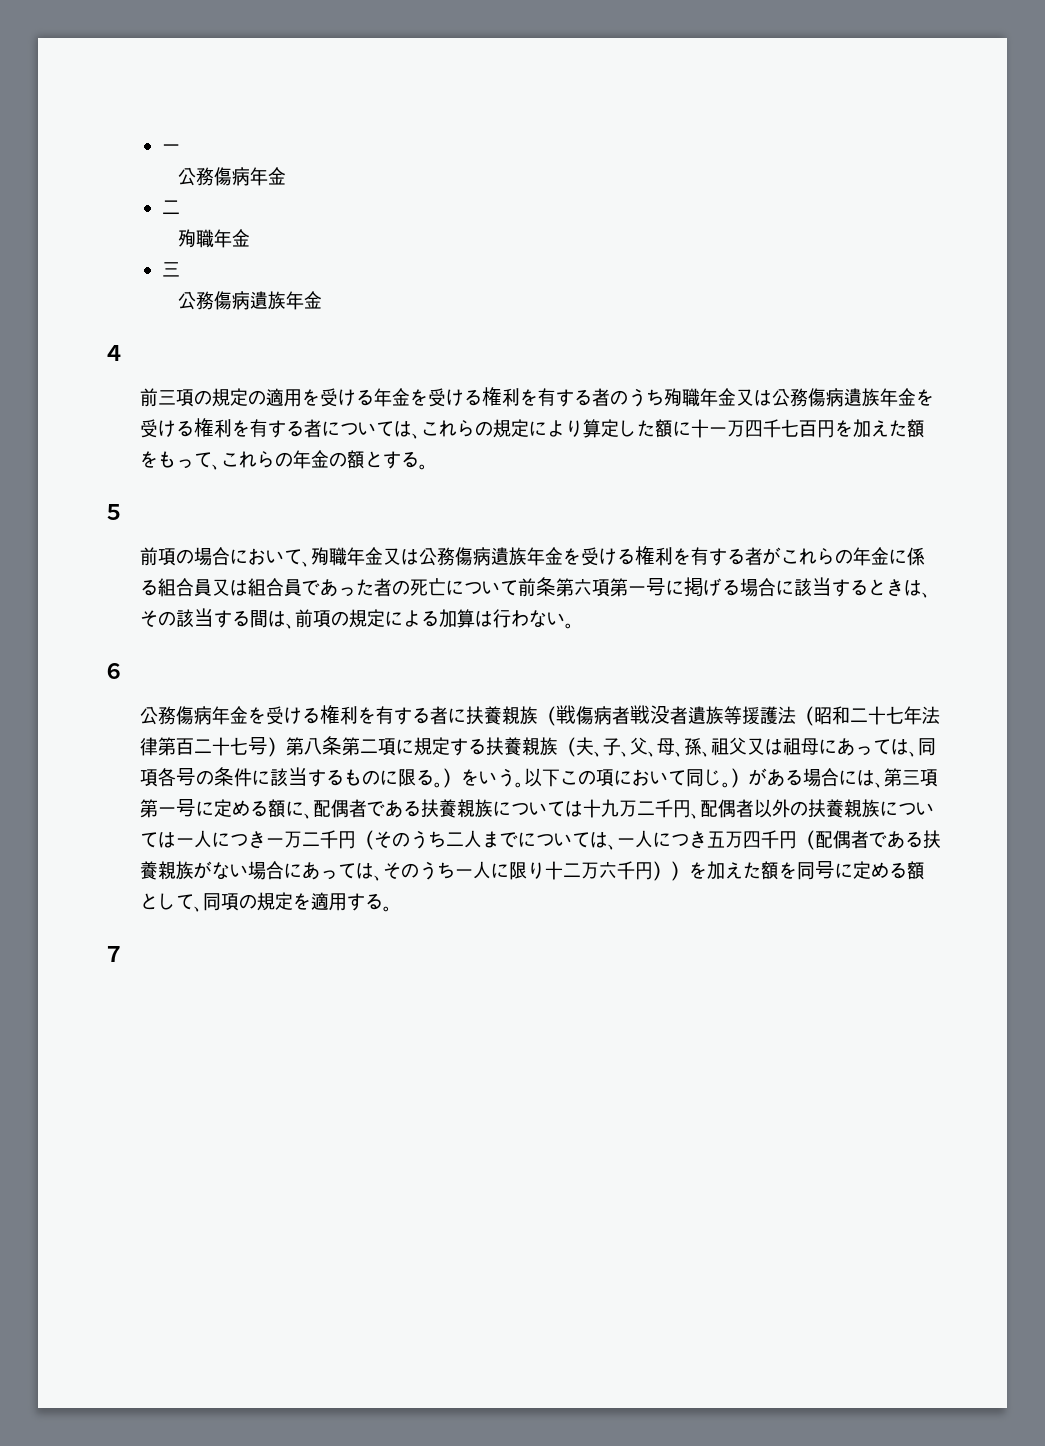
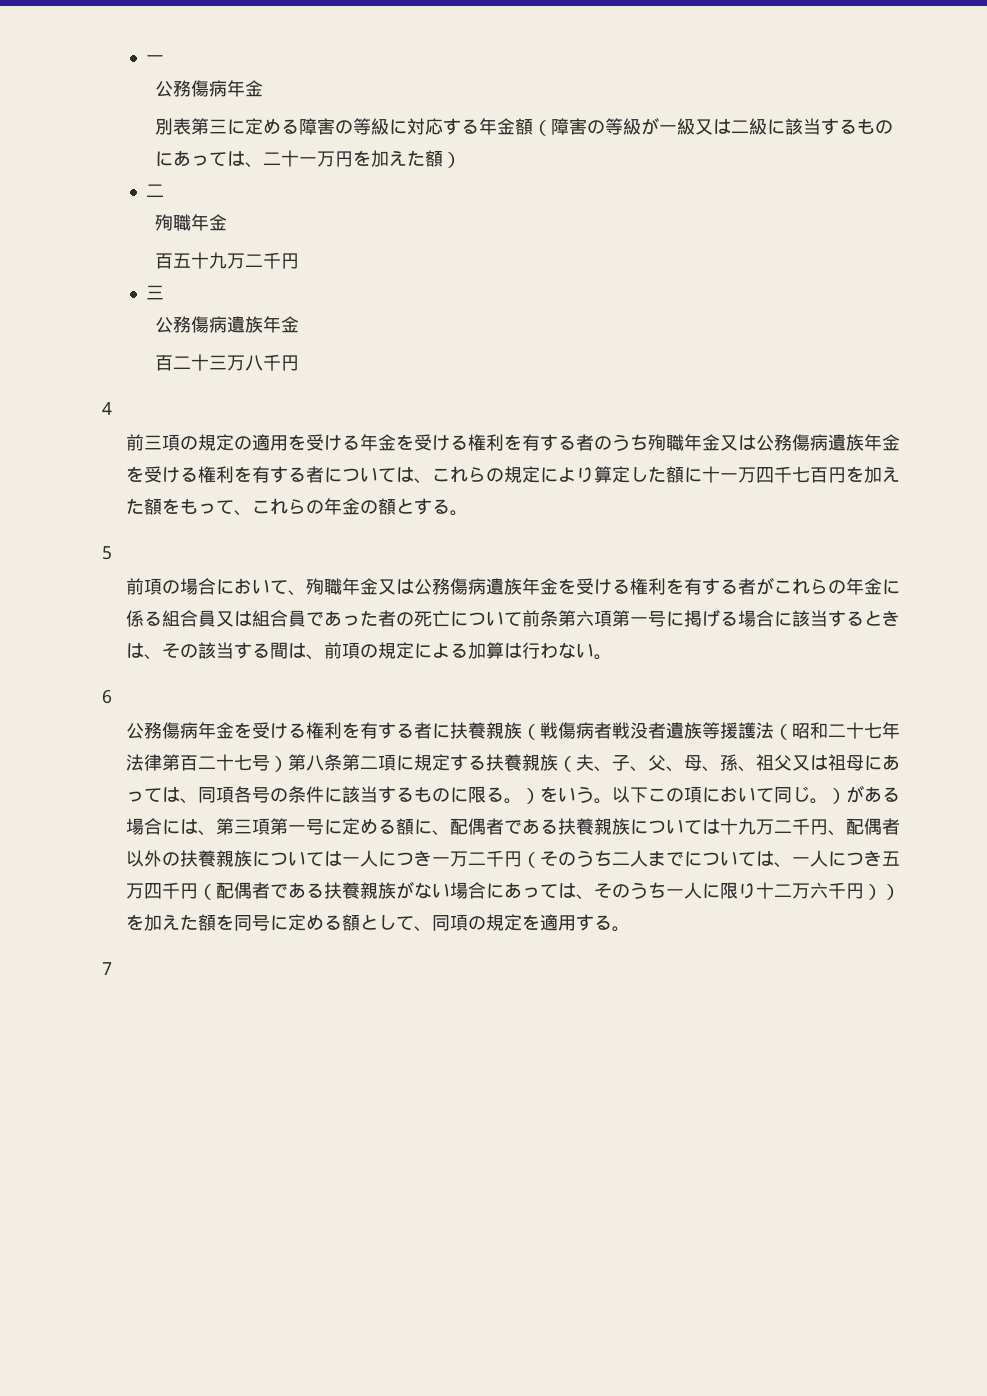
+ 別表第三に定める障害の等級に対応する年金額（障害の等級が一級又は二級に該当するものにあっては、二十一万円を加えた額）
+ 百五十九万二千円
+ 百二十三万八千円

